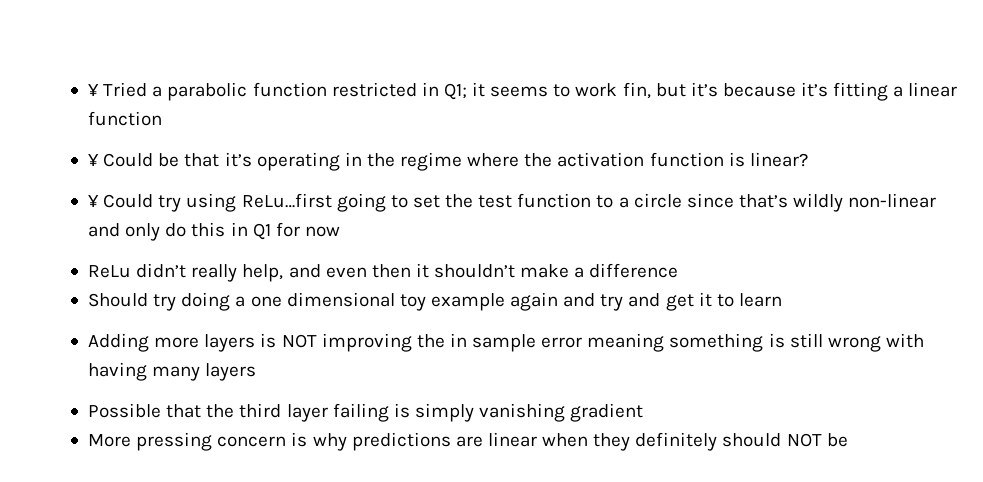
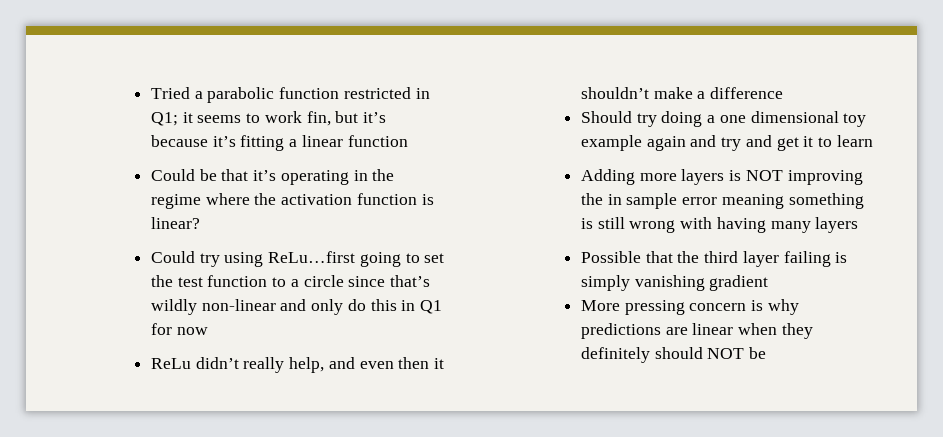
- ¥ Tried a parabolic function restricted in Q1; it seems to work fin, but it’s because it’s fitting a linear function
+ Tried a parabolic function restricted in Q1; it seems to work fin, but it’s because it’s fitting a linear function
- ¥ Could be that it’s operating in the regime where the activation function is linear?
+ Could be that it’s operating in the regime where the activation function is linear?
- ¥ Could try using ReLu…first going to set the test function to a circle since that’s wildly non-linear and only do this in Q1 for now
+ Could try using ReLu…first going to set the test function to a circle since that’s wildly non-linear and only do this in Q1 for now

